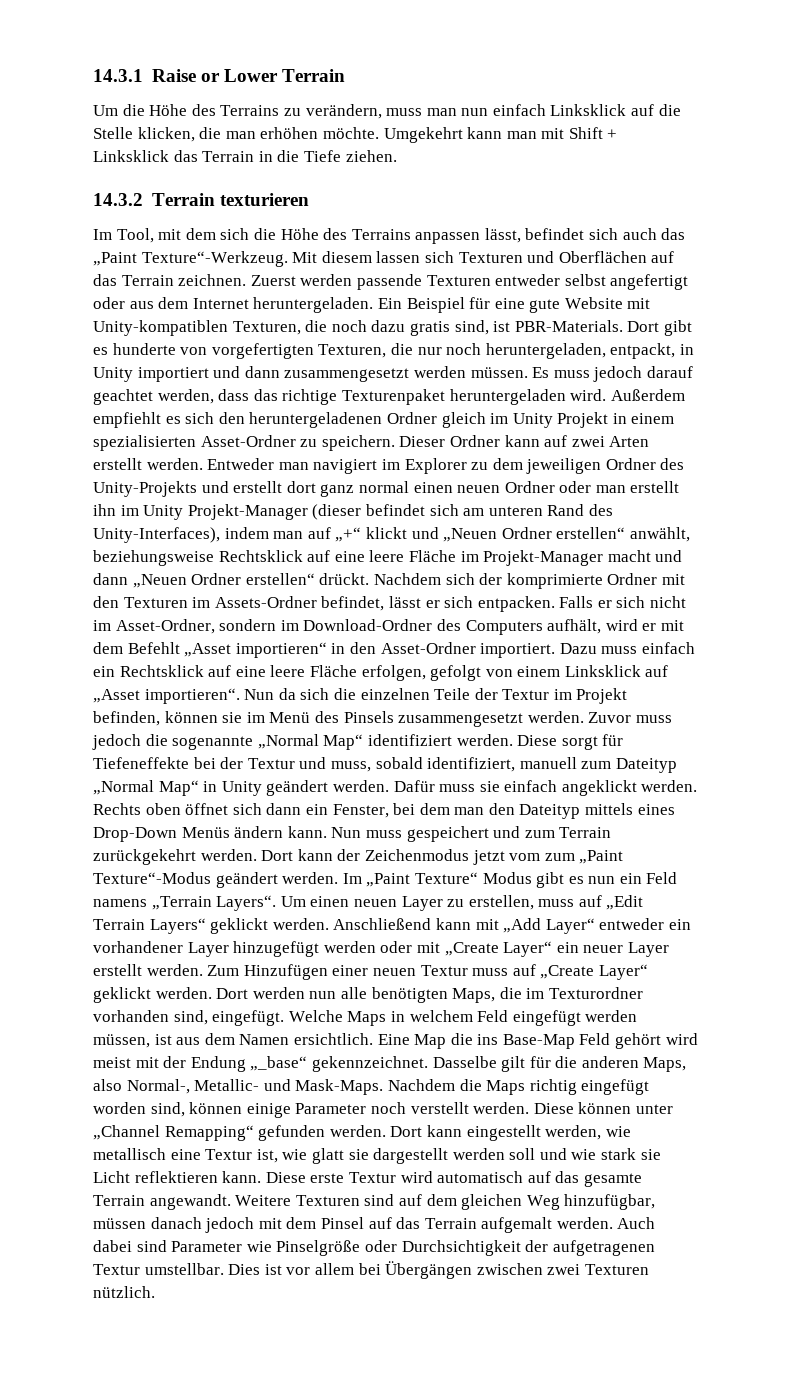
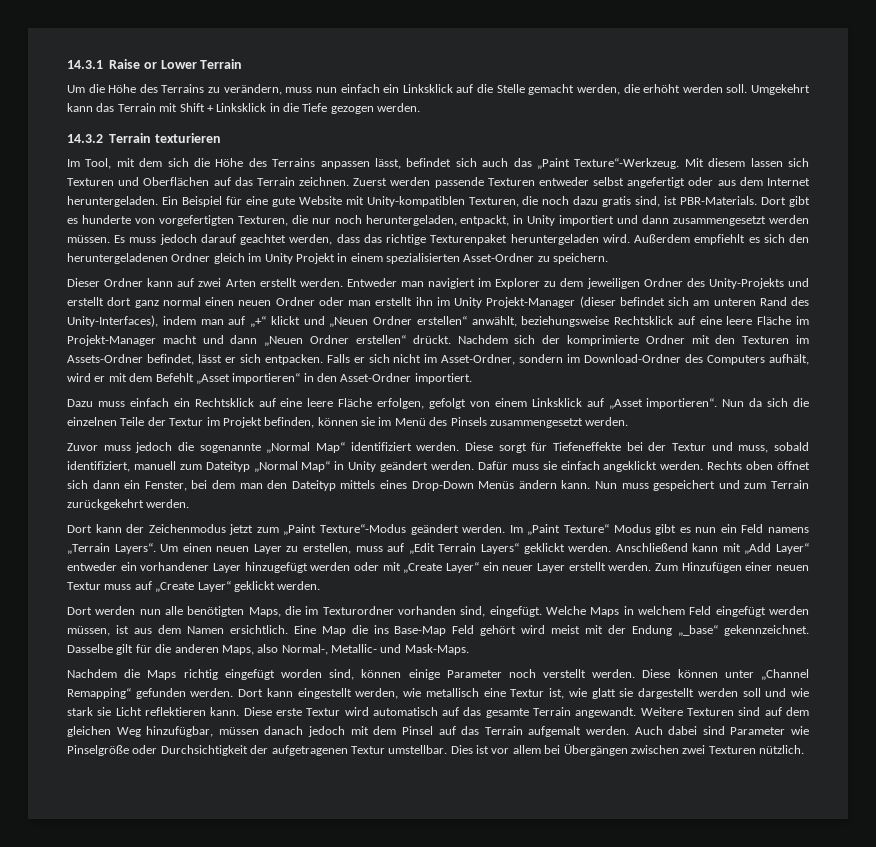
- Um die Höhe des Terrains zu verändern, muss man nun einfach Linksklick auf die Stelle klicken, die man erhöhen möchte. Umgekehrt kann man mit Shift + Linksklick das Terrain in die Tiefe ziehen.
+ Um die Höhe des Terrains zu verändern, muss nun einfach ein Linksklick auf die Stelle gemacht werden, die erhöht werden soll. Umgekehrt kann das Terrain mit Shift + Linksklick in die Tiefe gezogen werden.
- Außerdem empfiehlt es sich den heruntergeladenen Ordner gleich im Unity Projekt in einem spezialisierten Asset-Ordner zu speichern. Dieser Ordner kann auf zwei Arten erstellt werden.
+ Außerdem empfiehlt es sich den heruntergeladenen Ordner gleich im Unity Projekt in einem spezialisierten Asset-Ordner zu speichern.
+ Dieser Ordner kann auf zwei Arten erstellt werden.
- Falls er sich nicht im Asset-Ordner, sondern im Download-Ordner des Computers aufhält, wird er mit dem Befehlt „Asset importieren“ in den Asset-Ordner importiert. Dazu muss einfach ein Rechtsklick auf eine leere Fläche erfolgen, gefolgt von einem Linksklick auf „Asset importieren“.
+ Falls er sich nicht im Asset-Ordner, sondern im Download-Ordner des Computers aufhält, wird er mit dem Befehlt „Asset importieren“ in den Asset-Ordner importiert.
+ Dazu muss einfach ein Rechtsklick auf eine leere Fläche erfolgen, gefolgt von einem Linksklick auf „Asset importieren“.
- Nun da sich die einzelnen Teile der Textur im Projekt befinden, können sie im Menü des Pinsels zusammengesetzt werden. Zuvor muss jedoch die sogenannte „Normal Map“ identifiziert werden.
+ Nun da sich die einzelnen Teile der Textur im Projekt befinden, können sie im Menü des Pinsels zusammengesetzt werden.
+ Zuvor muss jedoch die sogenannte „Normal Map“ identifiziert werden.
- Nun muss gespeichert und zum Terrain zurückgekehrt werden. Dort kann der Zeichenmodus jetzt vom zum „Paint Texture“-Modus geändert werden.
+ Nun muss gespeichert und zum Terrain zurückgekehrt werden.
+ Dort kann der Zeichenmodus jetzt zum „Paint Texture“-Modus geändert werden.
- Zum Hinzufügen einer neuen Textur muss auf „Create Layer“ geklickt werden. Dort werden nun alle benötigten Maps, die im Texturordner vorhanden sind, eingefügt.
+ Zum Hinzufügen einer neuen Textur muss auf „Create Layer“ geklickt werden.
+ Dort werden nun alle benötigten Maps, die im Texturordner vorhanden sind, eingefügt.
- Dasselbe gilt für die anderen Maps, also Normal-, Metallic- und Mask-Maps. Nachdem die Maps richtig eingefügt worden sind, können einige Parameter noch verstellt werden.
+ Dasselbe gilt für die anderen Maps, also Normal-, Metallic- und Mask-Maps.
+ Nachdem die Maps richtig eingefügt worden sind, können einige Parameter noch verstellt werden.

